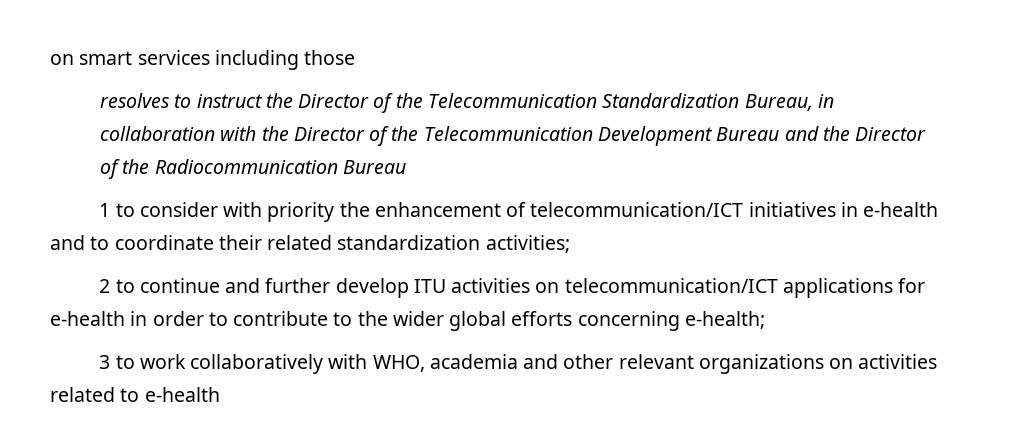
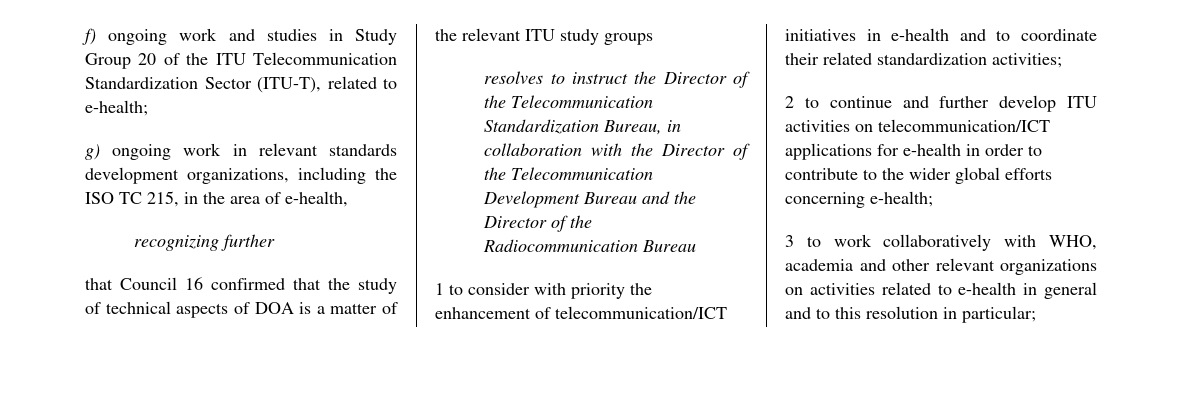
- on smart services including those
+ f) ongoing work and studies in Study Group 20 of the ITU Telecommunication Standardization Sector (ITU-T), related to e-health;
+ g) ongoing work in relevant standards development organizations, including the ISO TC 215, in the area of e-health,
+ recognizing further
+ that Council 16 confirmed that the study of technical aspects of DOA is a matter of the relevant ITU study groups
- 3 to work collaboratively with WHO, academia and other relevant organizations on activities related to e-health
+ 3 to work collaboratively with WHO, academia and other relevant organizations on activities related to e-health in general and to this resolution in particular;

